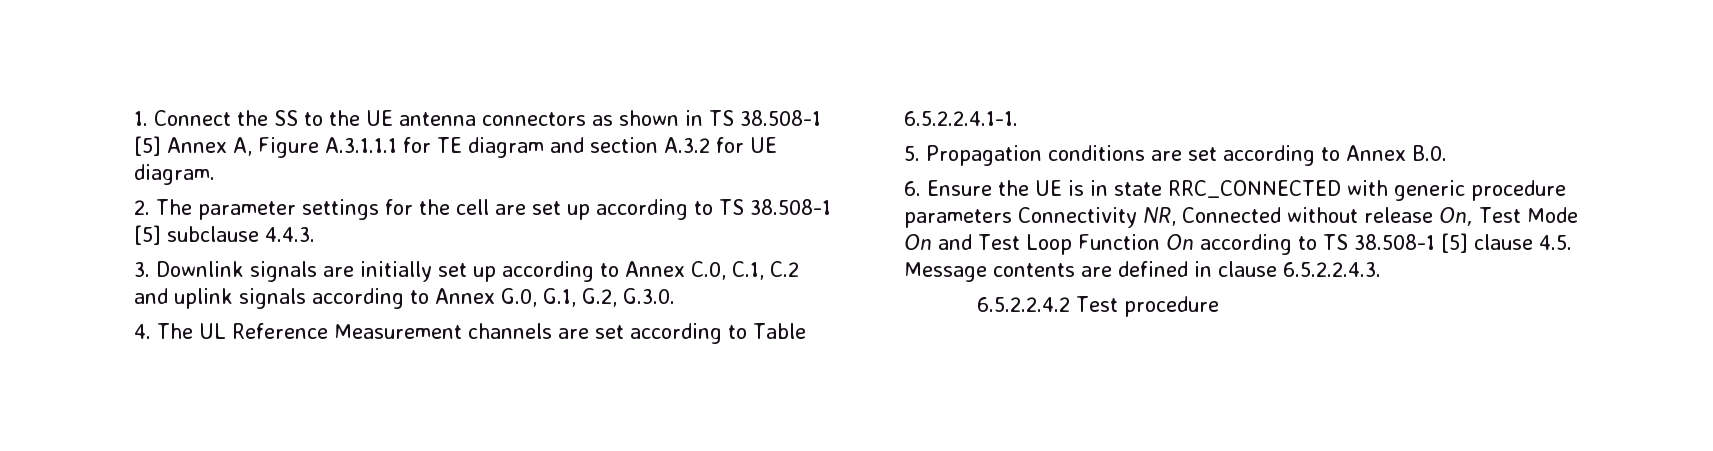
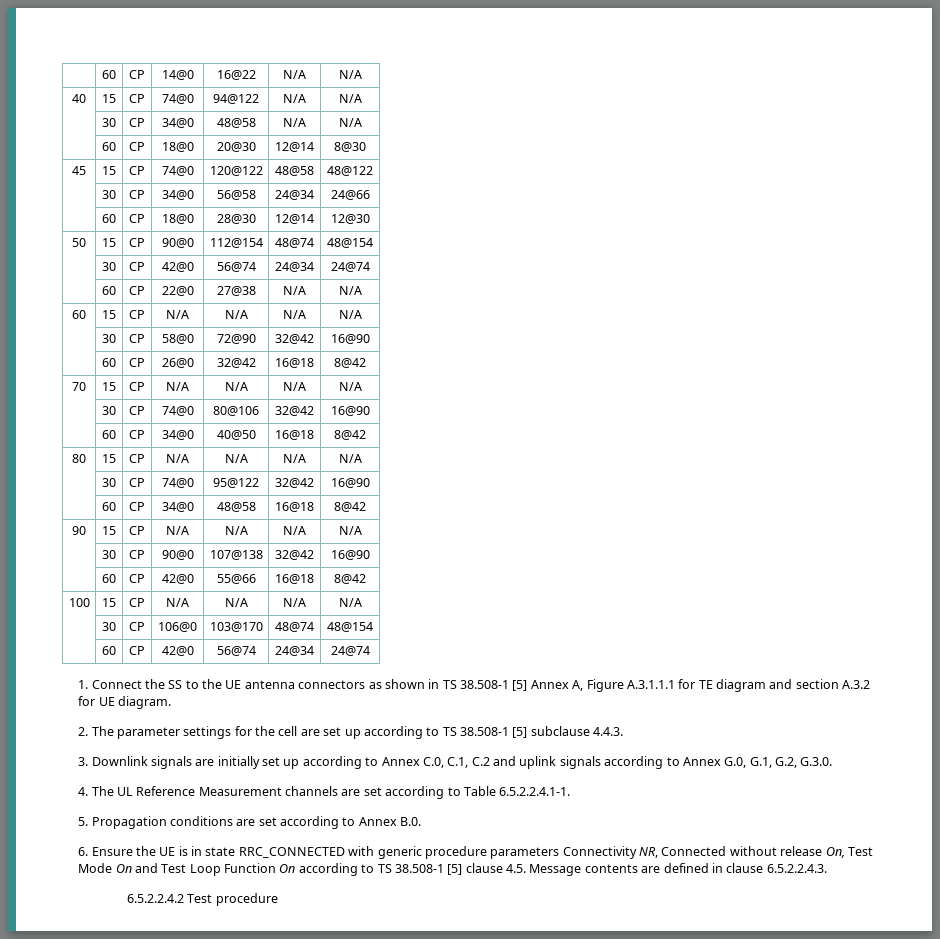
+ | 60 | CP | 14@0 | 16@22 | N/A | N/A
+ 40 | 15 | CP | 74@0 | 94@122 | N/A | N/A
+ | 30 | CP | 34@0 | 48@58 | N/A | N/A
+ | 60 | CP | 18@0 | 20@30 | 12@14 | 8@30
+ 45 | 15 | CP | 74@0 | 120@122 | 48@58 | 48@122
+ | 30 | CP | 34@0 | 56@58 | 24@34 | 24@66
+ | 60 | CP | 18@0 | 28@30 | 12@14 | 12@30
+ 50 | 15 | CP | 90@0 | 112@154 | 48@74 | 48@154
+ | 30 | CP | 42@0 | 56@74 | 24@34 | 24@74
+ | 60 | CP | 22@0 | 27@38 | N/A | N/A
+ 60 | 15 | CP | N/A | N/A | N/A | N/A
+ | 30 | CP | 58@0 | 72@90 | 32@42 | 16@90
+ | 60 | CP | 26@0 | 32@42 | 16@18 | 8@42
+ 70 | 15 | CP | N/A | N/A | N/A | N/A
+ | 30 | CP | 74@0 | 80@106 | 32@42 | 16@90
+ | 60 | CP | 34@0 | 40@50 | 16@18 | 8@42
+ 80 | 15 | CP | N/A | N/A | N/A | N/A
+ | 30 | CP | 74@0 | 95@122 | 32@42 | 16@90
+ | 60 | CP | 34@0 | 48@58 | 16@18 | 8@42
+ 90 | 15 | CP | N/A | N/A | N/A | N/A
+ | 30 | CP | 90@0 | 107@138 | 32@42 | 16@90
+ | 60 | CP | 42@0 | 55@66 | 16@18 | 8@42
+ 100 | 15 | CP | N/A | N/A | N/A | N/A
+ | 30 | CP | 106@0 | 103@170 | 48@74 | 48@154
+ | 60 | CP | 42@0 | 56@74 | 24@34 | 24@74

